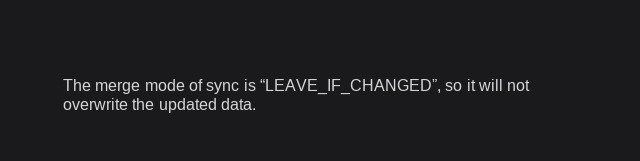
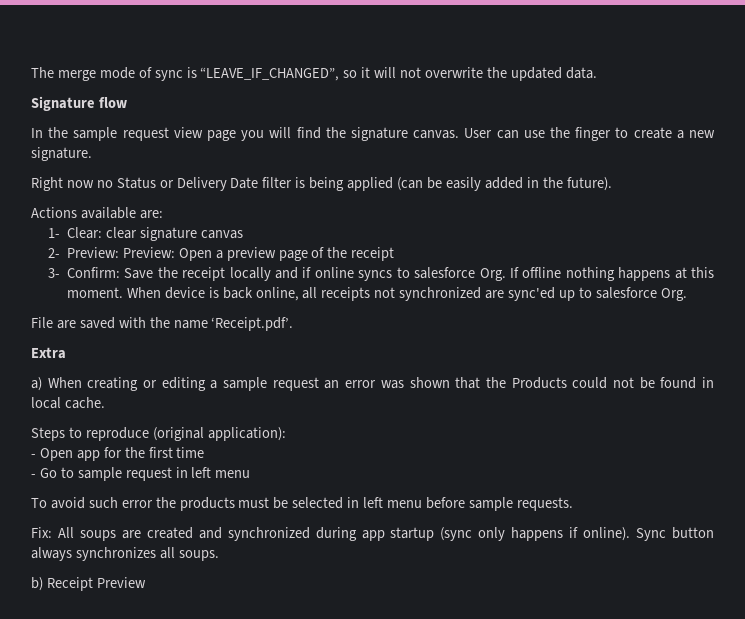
+ Signature flow
+ In the sample request view page you will find the signature canvas. User can use the finger to create a new signature.
+ Right now no Status or Delivery Date filter is being applied (can be easily added in the future).
+ Actions available are:
+ 1- Clear: clear signature canvas
+ 2- Preview: Preview: Open a preview page of the receipt
+ 3- Confirm: Save the receipt locally and if online syncs to salesforce Org. If offline nothing happens at this moment. When device is back online, all receipts not synchronized are sync'ed up to salesforce Org.
+ File are saved with the name ‘Receipt.pdf’.
+ Extra
+ a) When creating or editing a sample request an error was shown that the Products could not be found in local cache.
+ Steps to reproduce (original application):
+ - Open app for the first time
+ - Go to sample request in left menu
+ To avoid such error the products must be selected in left menu before sample requests.
+ Fix: All soups are created and synchronized during app startup (sync only happens if online). Sync button always synchronizes all soups.
+ b) Receipt Preview

